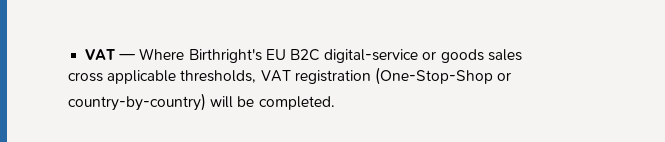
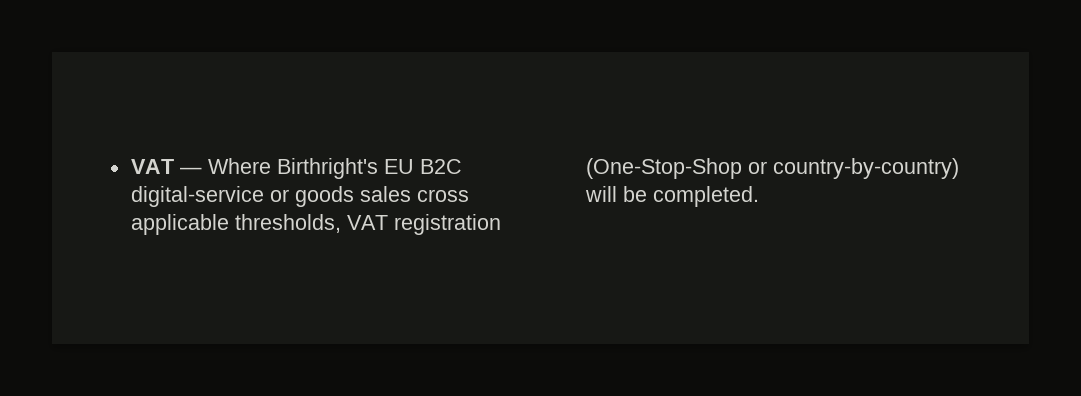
- VAT — Where Birthright's EU B2C digital-service or goods sales
- cross applicable thresholds, VAT registration (One-Stop-Shop or
- country-by-country) will be completed.
+ VAT — Where Birthright's EU B2C digital-service or goods sales cross applicable thresholds, VAT registration (One-Stop-Shop or country-by-country) will be completed.

